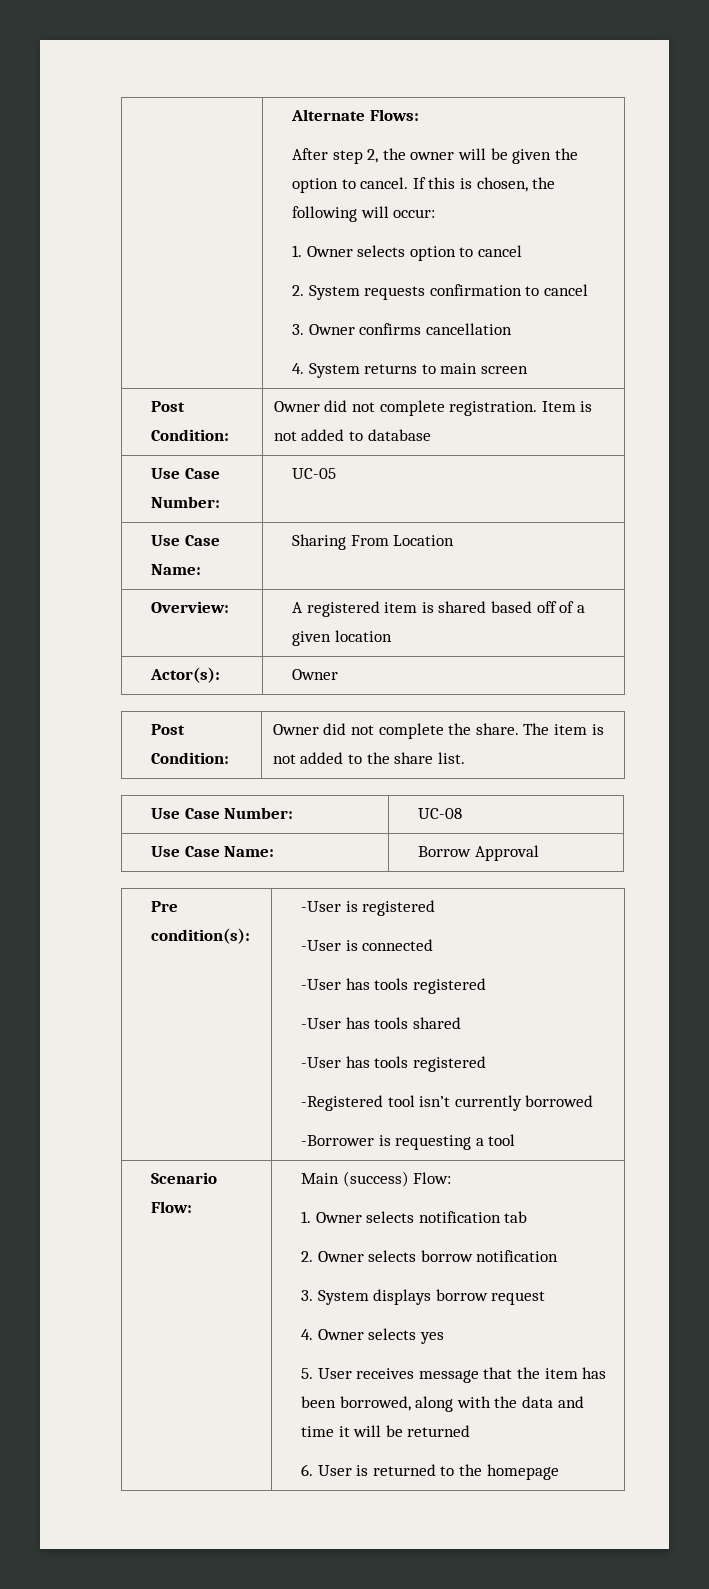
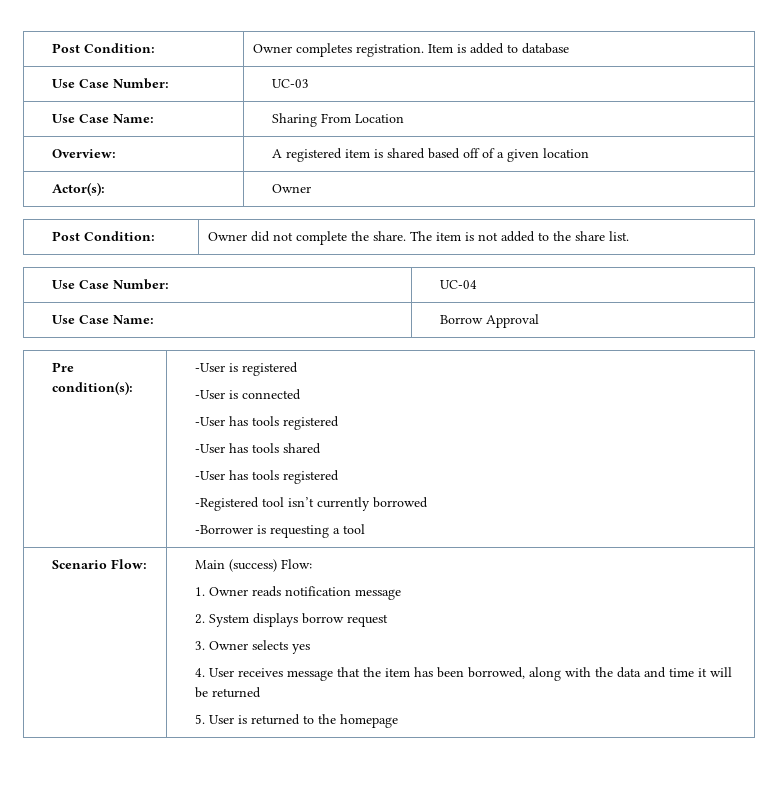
- Alternate Flows:
- After step 2, the owner will be given the option to cancel. If this is chosen, the following will occur:
- 1. Owner selects option to cancel
- 2. System requests confirmation to cancel
- 3. Owner confirms cancellation
- 4. System returns to main screen
- Post Condition: | Owner did not complete registration. Item is not added to database
+ Post Condition: | Owner completes registration. Item is added to database
- Use Case Number: | UC-05
+ Use Case Number: | UC-03
- Use Case Number: | UC-08
+ Use Case Number: | UC-04
- 1. Owner selects notification tab
- 2. Owner selects borrow notification
- 3. System displays borrow request
+ 1. Owner reads notification message
+ 2. System displays borrow request
- 4. Owner selects yes
+ 3. Owner selects yes
- 5. User receives message that the item has been borrowed, along with the data and time it will be returned
+ 4. User receives message that the item has been borrowed, along with the data and time it will be returned
- 6. User is returned to the homepage
+ 5. User is returned to the homepage

